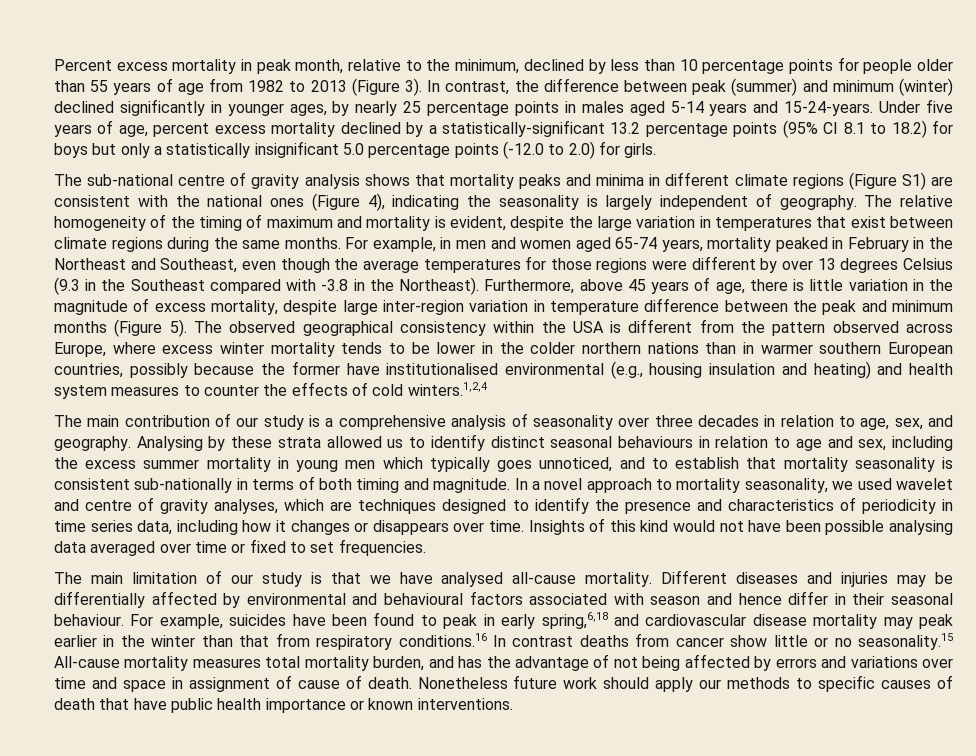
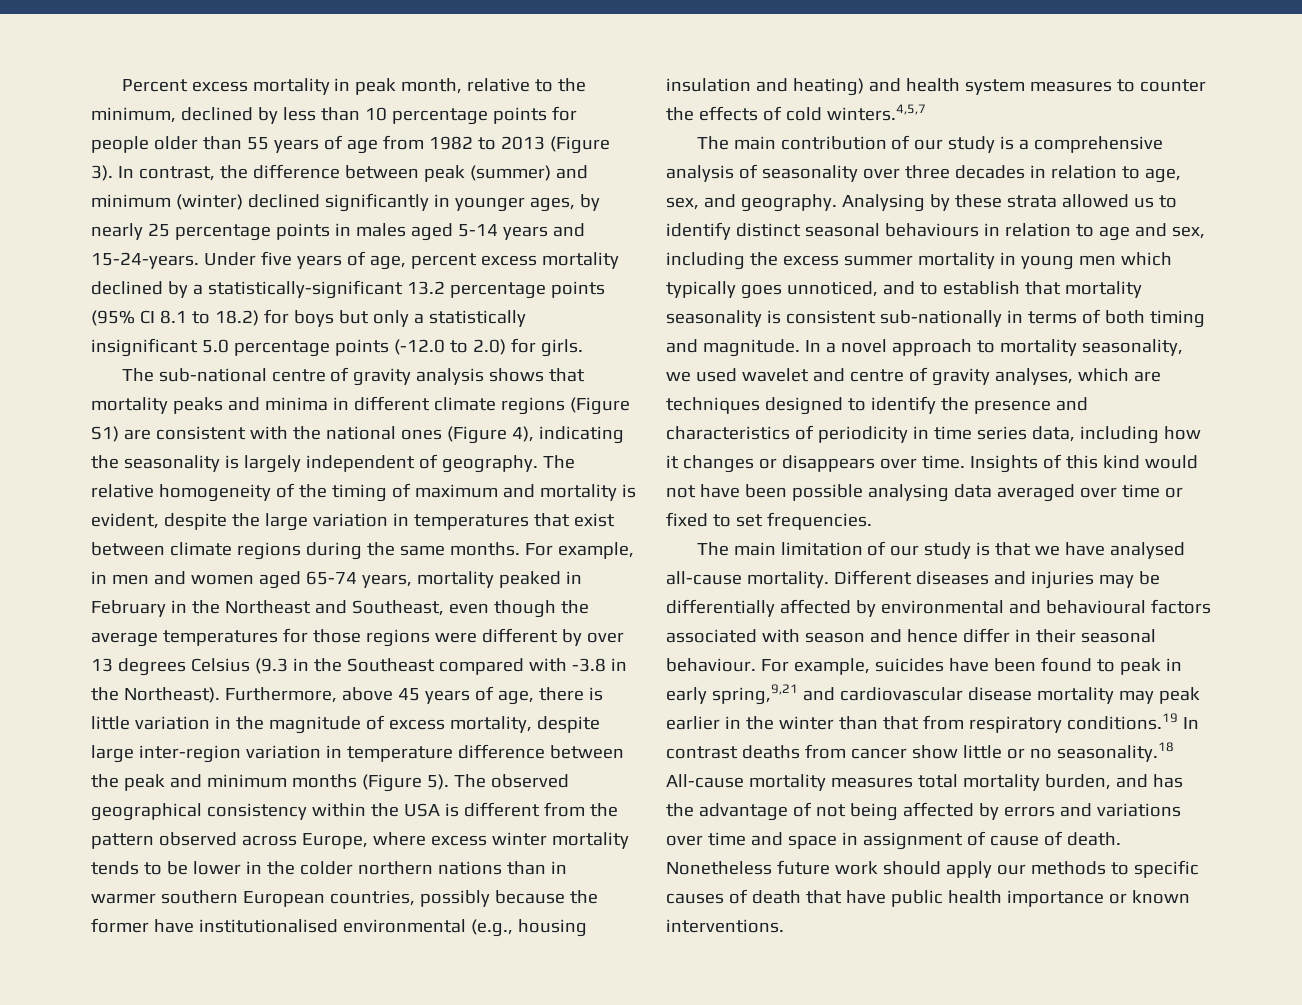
- The observed geographical consistency within the USA is different from the pattern observed across Europe, where excess winter mortality tends to be lower in the colder northern nations than in warmer southern European countries, possibly because the former have institutionalised environmental (e.g., housing insulation and heating) and health system measures to counter the effects of cold winters.1,2,4
+ The observed geographical consistency within the USA is different from the pattern observed across Europe, where excess winter mortality tends to be lower in the colder northern nations than in warmer southern European countries, possibly because the former have institutionalised environmental (e.g., housing insulation and heating) and health system measures to counter the effects of cold winters.4,5,7
- For example, suicides have been found to peak in early spring,6,18 and cardiovascular disease mortality may peak earlier in the winter than that from respiratory conditions.16 In contrast deaths from cancer show little or no seasonality.15 All-cause mortality measures total mortality burden, and has the advantage of not being affected by errors and variations over time and space in assignment of cause of death.
+ For example, suicides have been found to peak in early spring,9,21 and cardiovascular disease mortality may peak earlier in the winter than that from respiratory conditions.19 In contrast deaths from cancer show little or no seasonality.18 All-cause mortality measures total mortality burden, and has the advantage of not being affected by errors and variations over time and space in assignment of cause of death.

